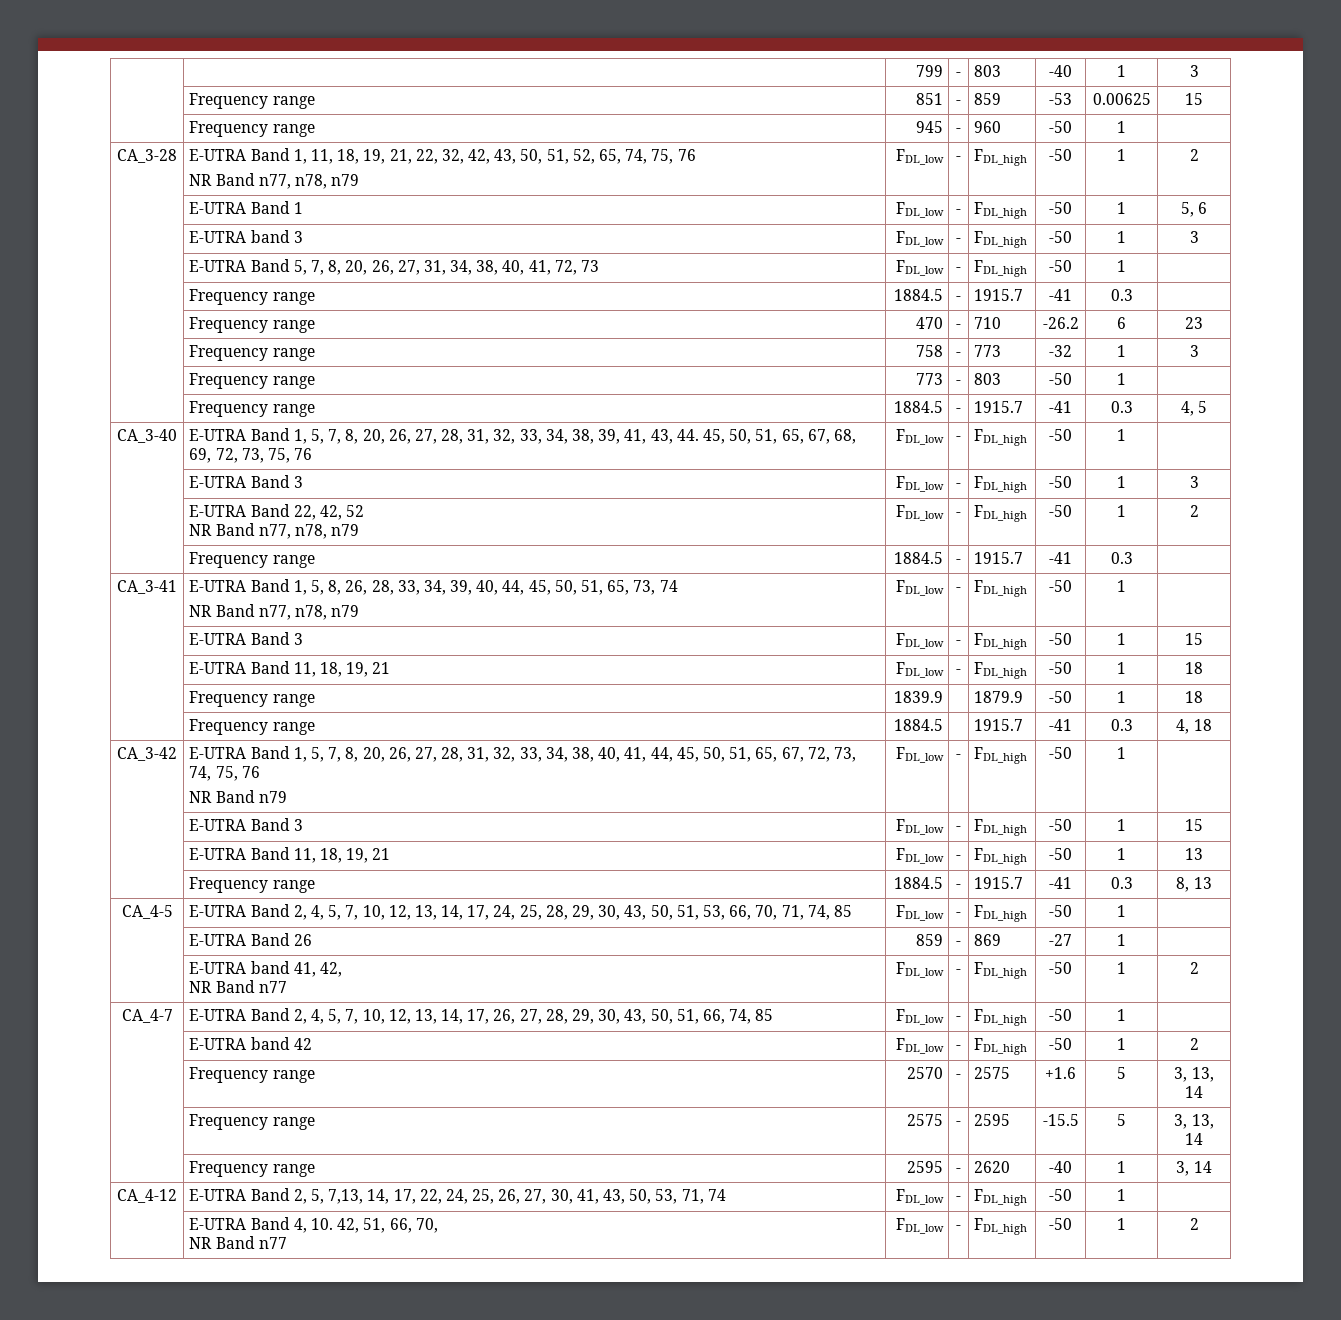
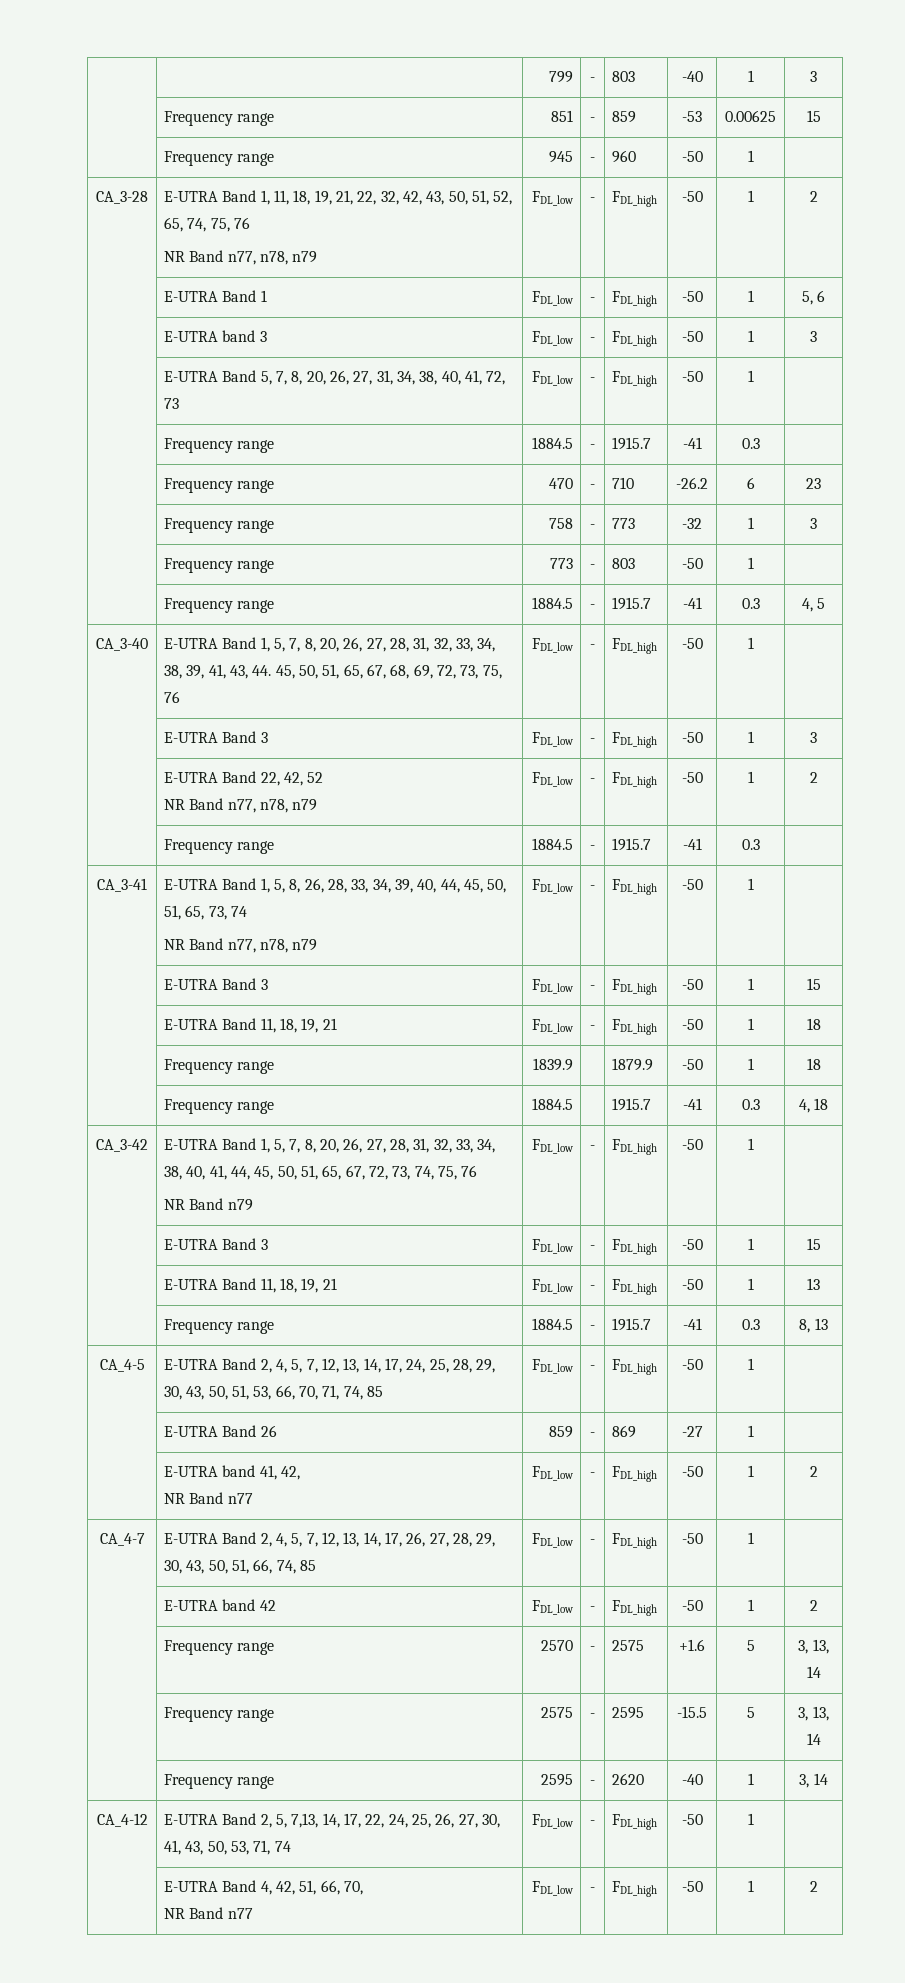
- CA_4-5 | E-UTRA Band 2, 4, 5, 7, 10, 12, 13, 14, 17, 24, 25, 28, 29, 30, 43, 50, 51, 53, 66, 70, 71, 74, 85 | FDL_low | - | FDL_high | -50 | 1 |
+ CA_4-5 | E-UTRA Band 2, 4, 5, 7, 12, 13, 14, 17, 24, 25, 28, 29, 30, 43, 50, 51, 53, 66, 70, 71, 74, 85 | FDL_low | - | FDL_high | -50 | 1 |
- CA_4-7 | E-UTRA Band 2, 4, 5, 7, 10, 12, 13, 14, 17, 26, 27, 28, 29, 30, 43, 50, 51, 66, 74, 85 | FDL_low | - | FDL_high | -50 | 1 |
+ CA_4-7 | E-UTRA Band 2, 4, 5, 7, 12, 13, 14, 17, 26, 27, 28, 29, 30, 43, 50, 51, 66, 74, 85 | FDL_low | - | FDL_high | -50 | 1 |
- | E-UTRA Band 4, 10. 42, 51, 66, 70,
+ | E-UTRA Band 4, 42, 51, 66, 70,

